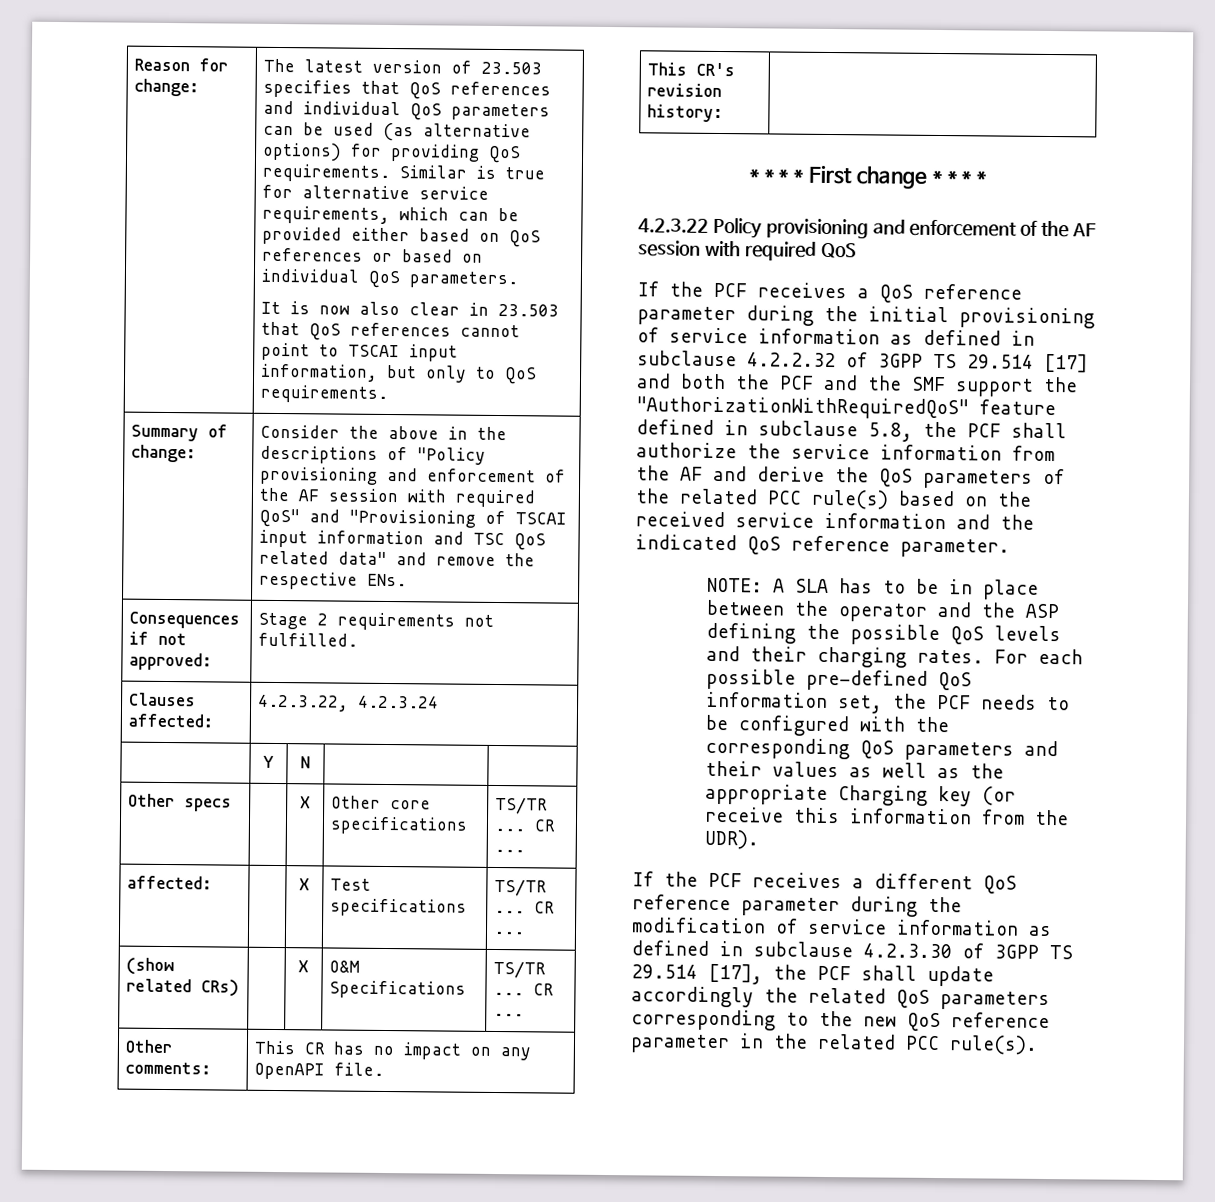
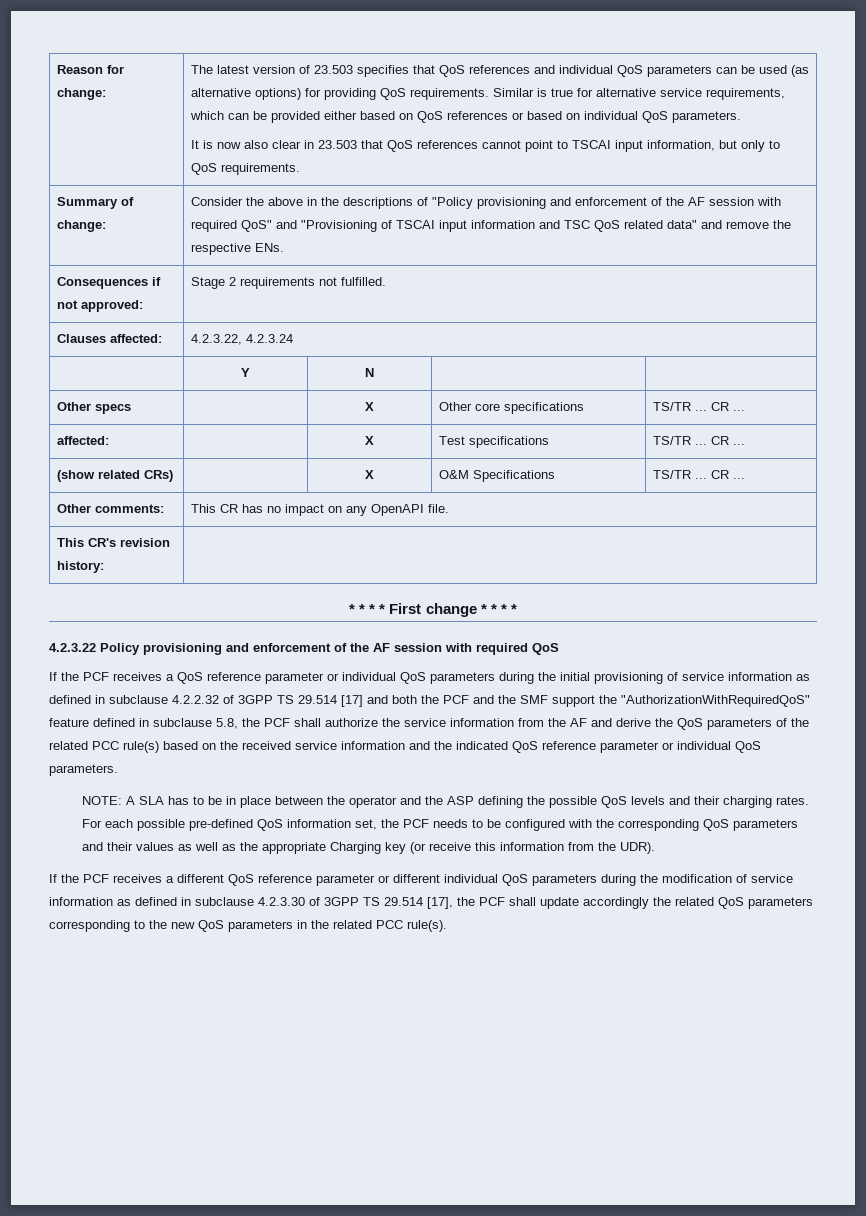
- If the PCF receives a QoS reference parameter during the initial provisioning of service information as defined in subclause 4.2.2.32 of 3GPP TS 29.514 [17] and both the PCF and the SMF support the "AuthorizationWithRequiredQoS" feature defined in subclause 5.8, the PCF shall authorize the service information from the AF and derive the QoS parameters of the related PCC rule(s) based on the received service information and the indicated QoS reference parameter.
+ If the PCF receives a QoS reference parameter or individual QoS parameters during the initial provisioning of service information as defined in subclause 4.2.2.32 of 3GPP TS 29.514 [17] and both the PCF and the SMF support the "AuthorizationWithRequiredQoS" feature defined in subclause 5.8, the PCF shall authorize the service information from the AF and derive the QoS parameters of the related PCC rule(s) based on the received service information and the indicated QoS reference parameter or individual QoS parameters.
- If the PCF receives a different QoS reference parameter during the modification of service information as defined in subclause 4.2.3.30 of 3GPP TS 29.514 [17], the PCF shall update accordingly the related QoS parameters corresponding to the new QoS reference parameter in the related PCC rule(s).
+ If the PCF receives a different QoS reference parameter or different individual QoS parameters during the modification of service information as defined in subclause 4.2.3.30 of 3GPP TS 29.514 [17], the PCF shall update accordingly the related QoS parameters corresponding to the new QoS parameters in the related PCC rule(s).

